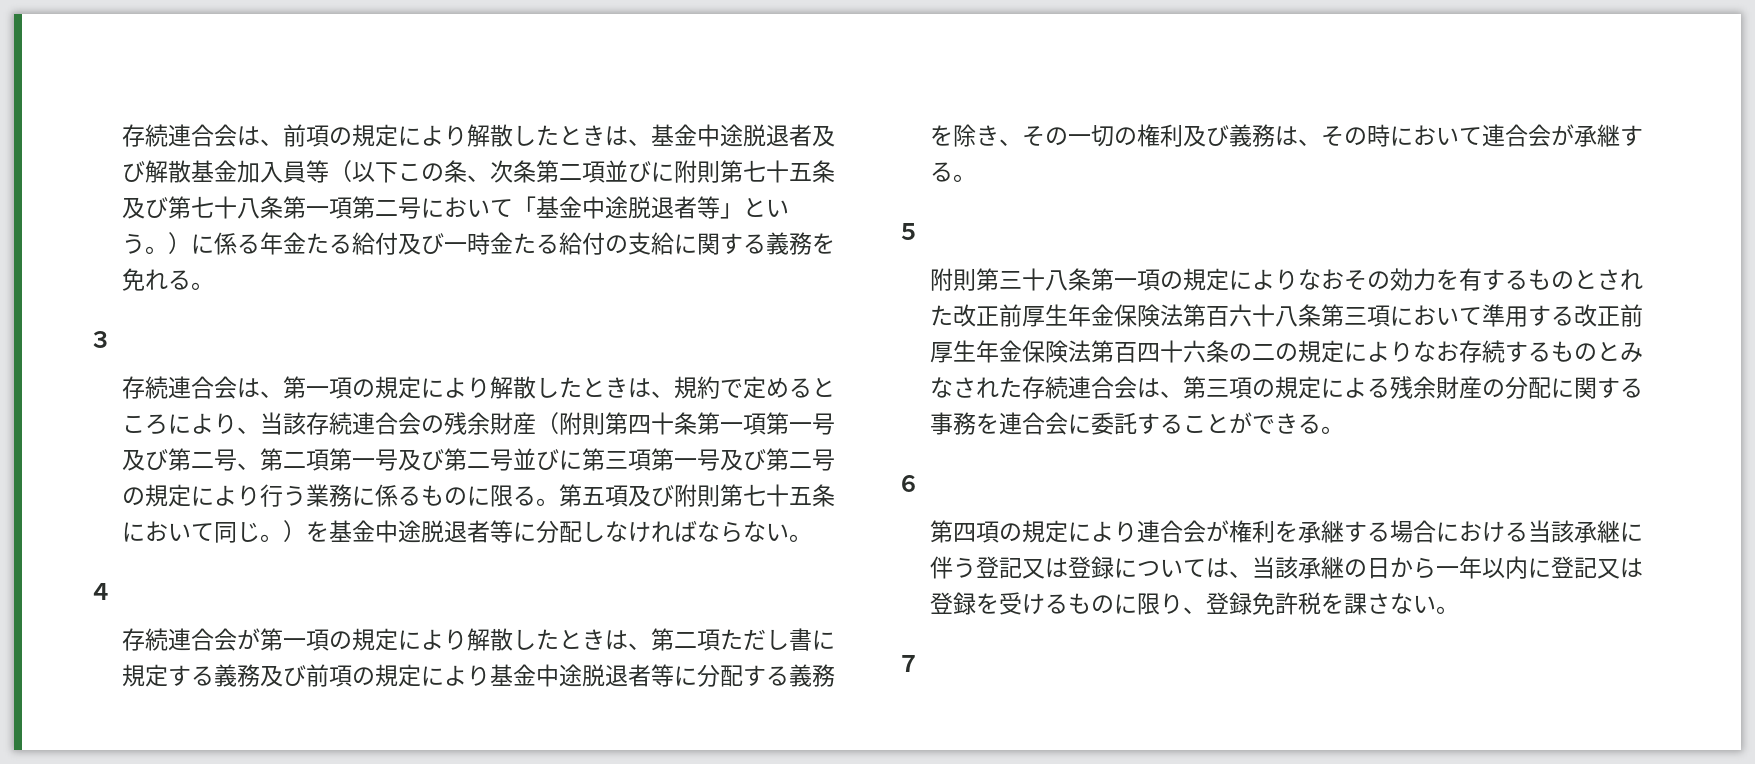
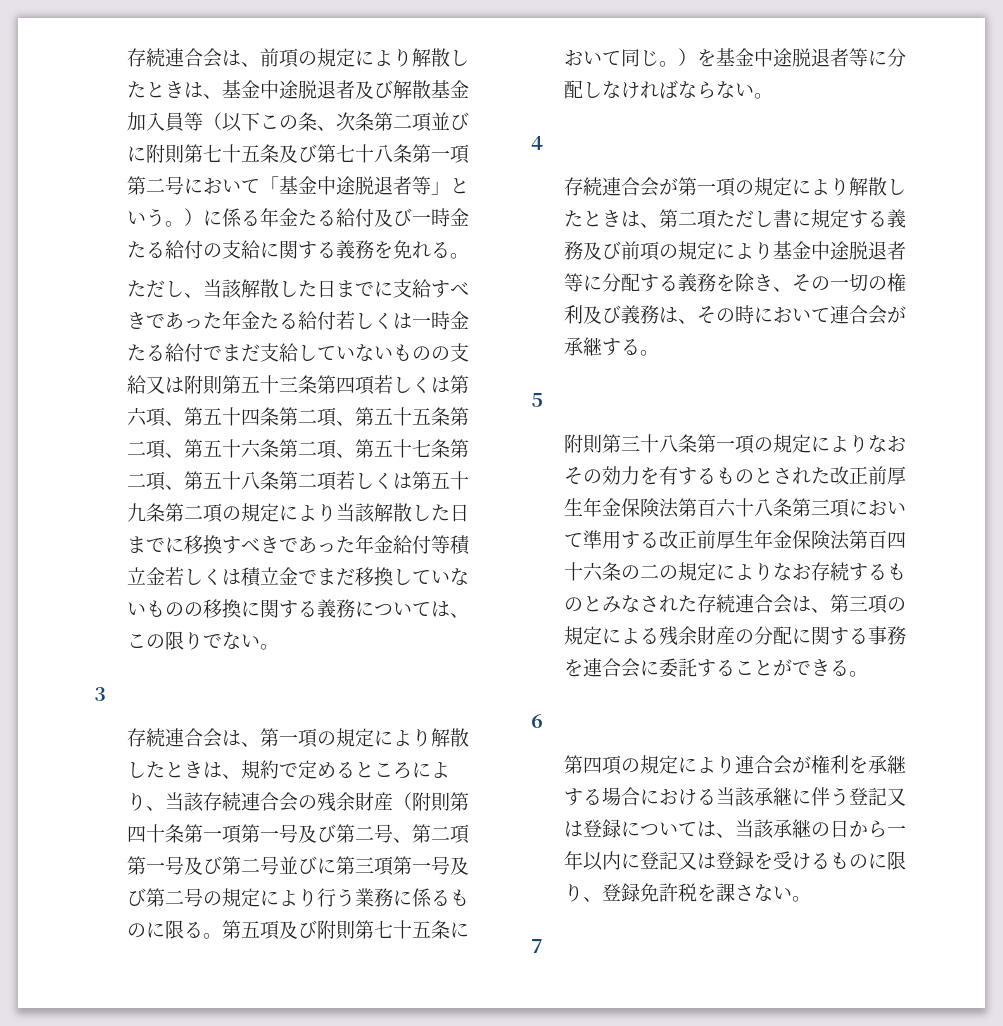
+ ただし、当該解散した日までに支給すべきであった年金たる給付若しくは一時金たる給付でまだ支給していないものの支給又は附則第五十三条第四項若しくは第六項、第五十四条第二項、第五十五条第二項、第五十六条第二項、第五十七条第二項、第五十八条第二項若しくは第五十九条第二項の規定により当該解散した日までに移換すべきであった年金給付等積立金若しくは積立金でまだ移換していないものの移換に関する義務については、この限りでない。

